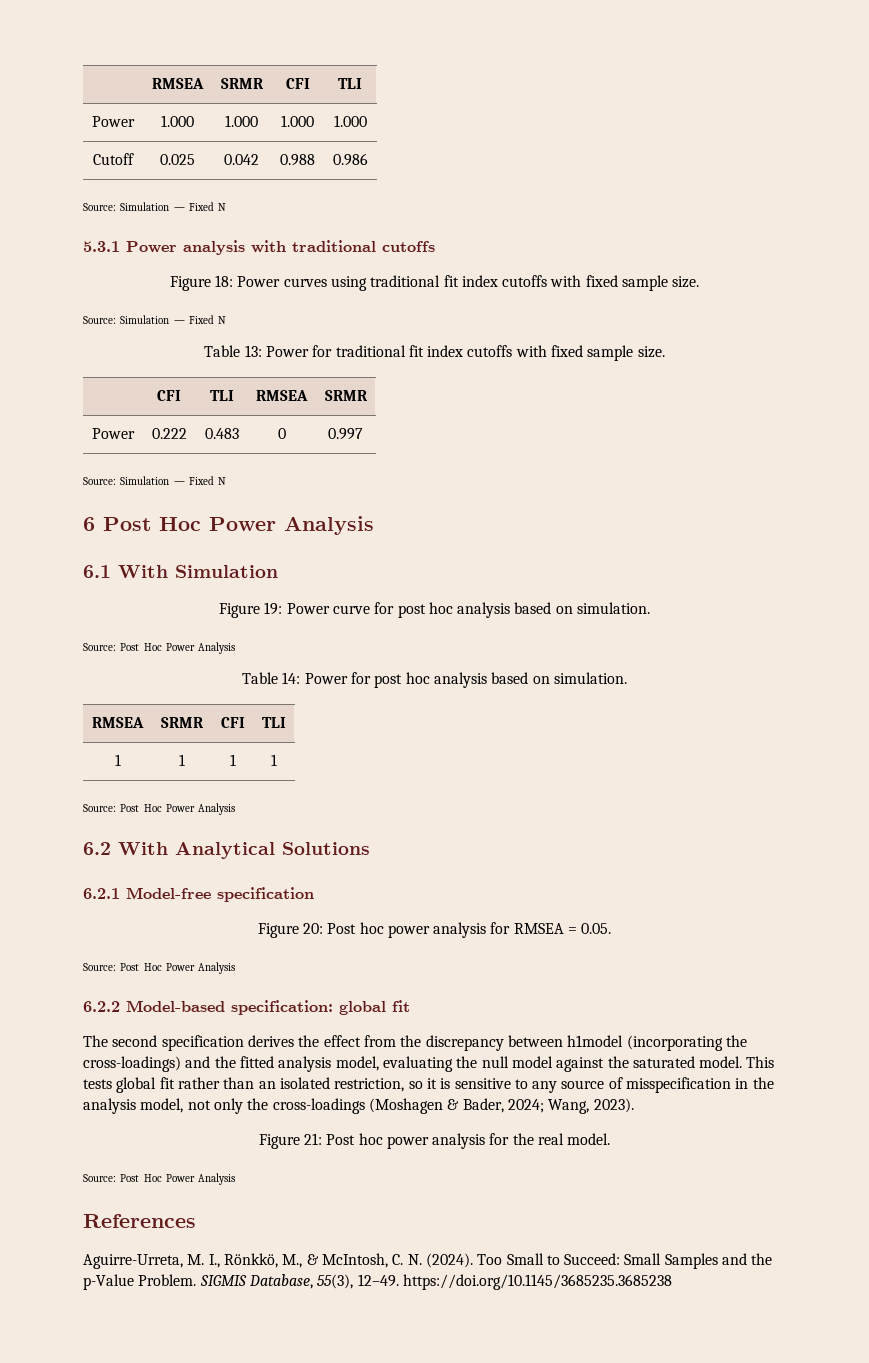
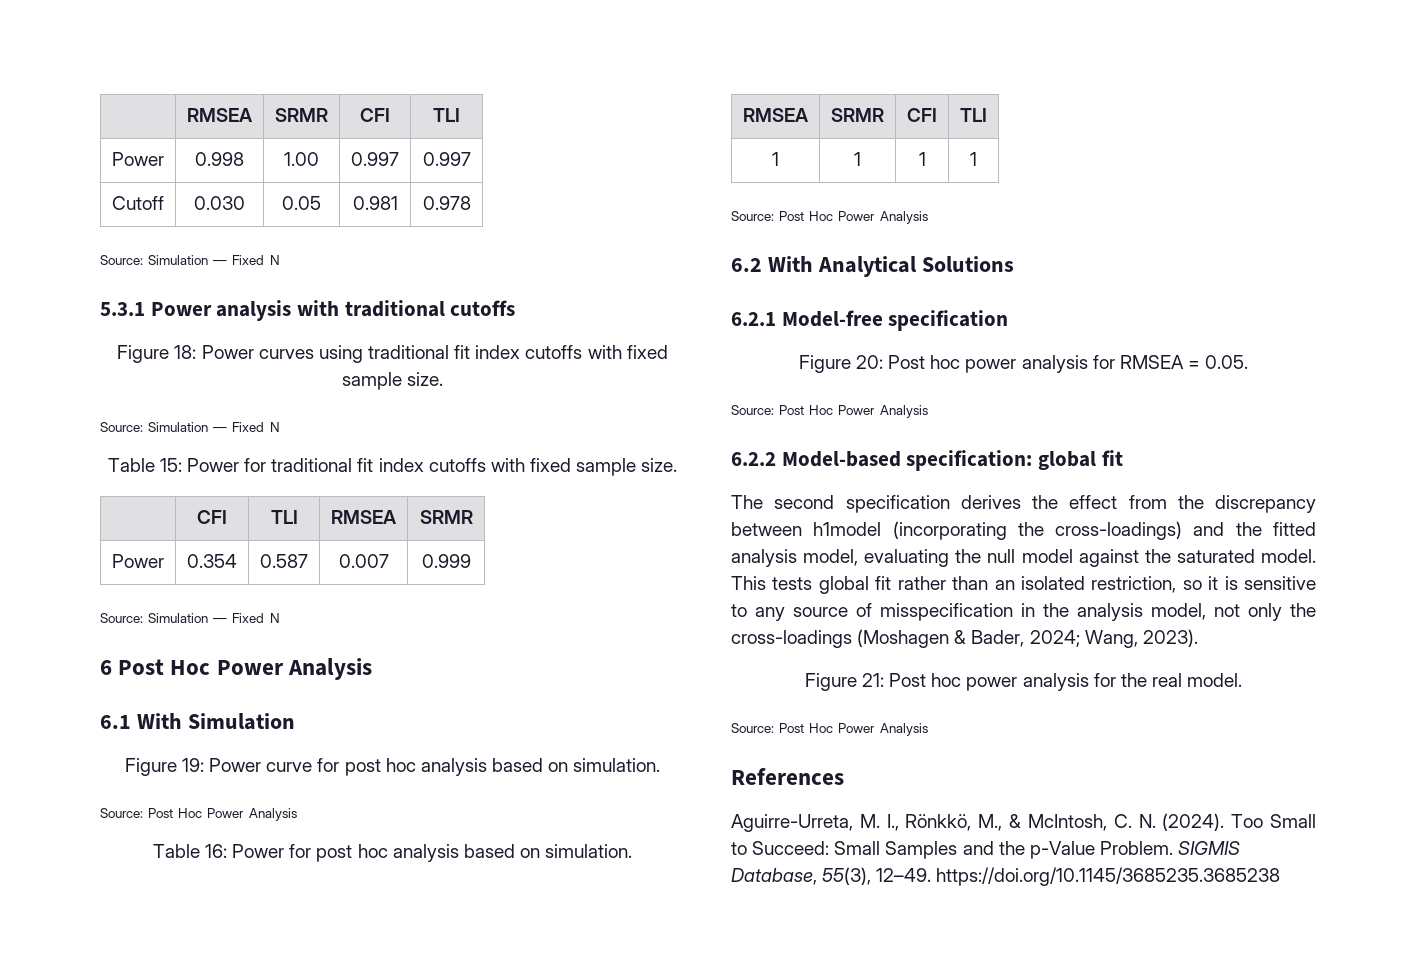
- Power | 1.000 | 1.000 | 1.000 | 1.000
- Cutoff | 0.025 | 0.042 | 0.988 | 0.986
+ Power | 0.998 | 1.00 | 0.997 | 0.997
+ Cutoff | 0.030 | 0.05 | 0.981 | 0.978
- Table 13: Power for traditional fit index cutoffs with fixed sample size.
+ Table 15: Power for traditional fit index cutoffs with fixed sample size.
- Power | 0.222 | 0.483 | 0 | 0.997
+ Power | 0.354 | 0.587 | 0.007 | 0.999
- Table 14: Power for post hoc analysis based on simulation.
+ Table 16: Power for post hoc analysis based on simulation.

